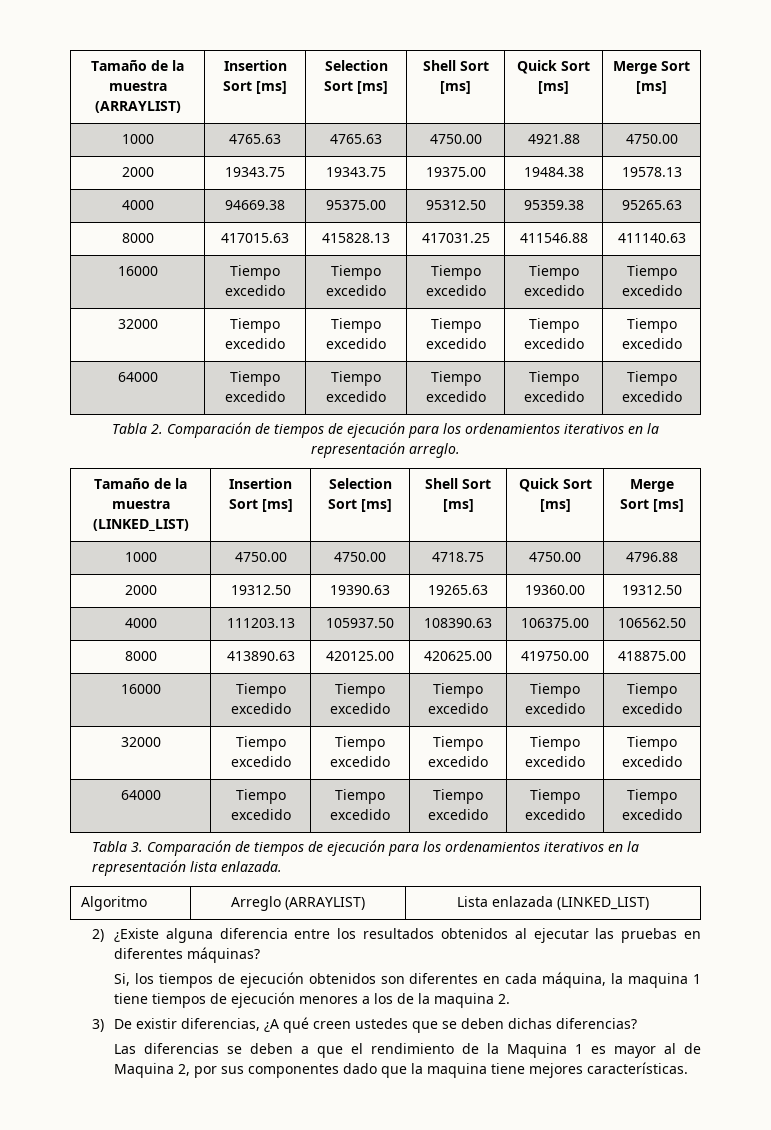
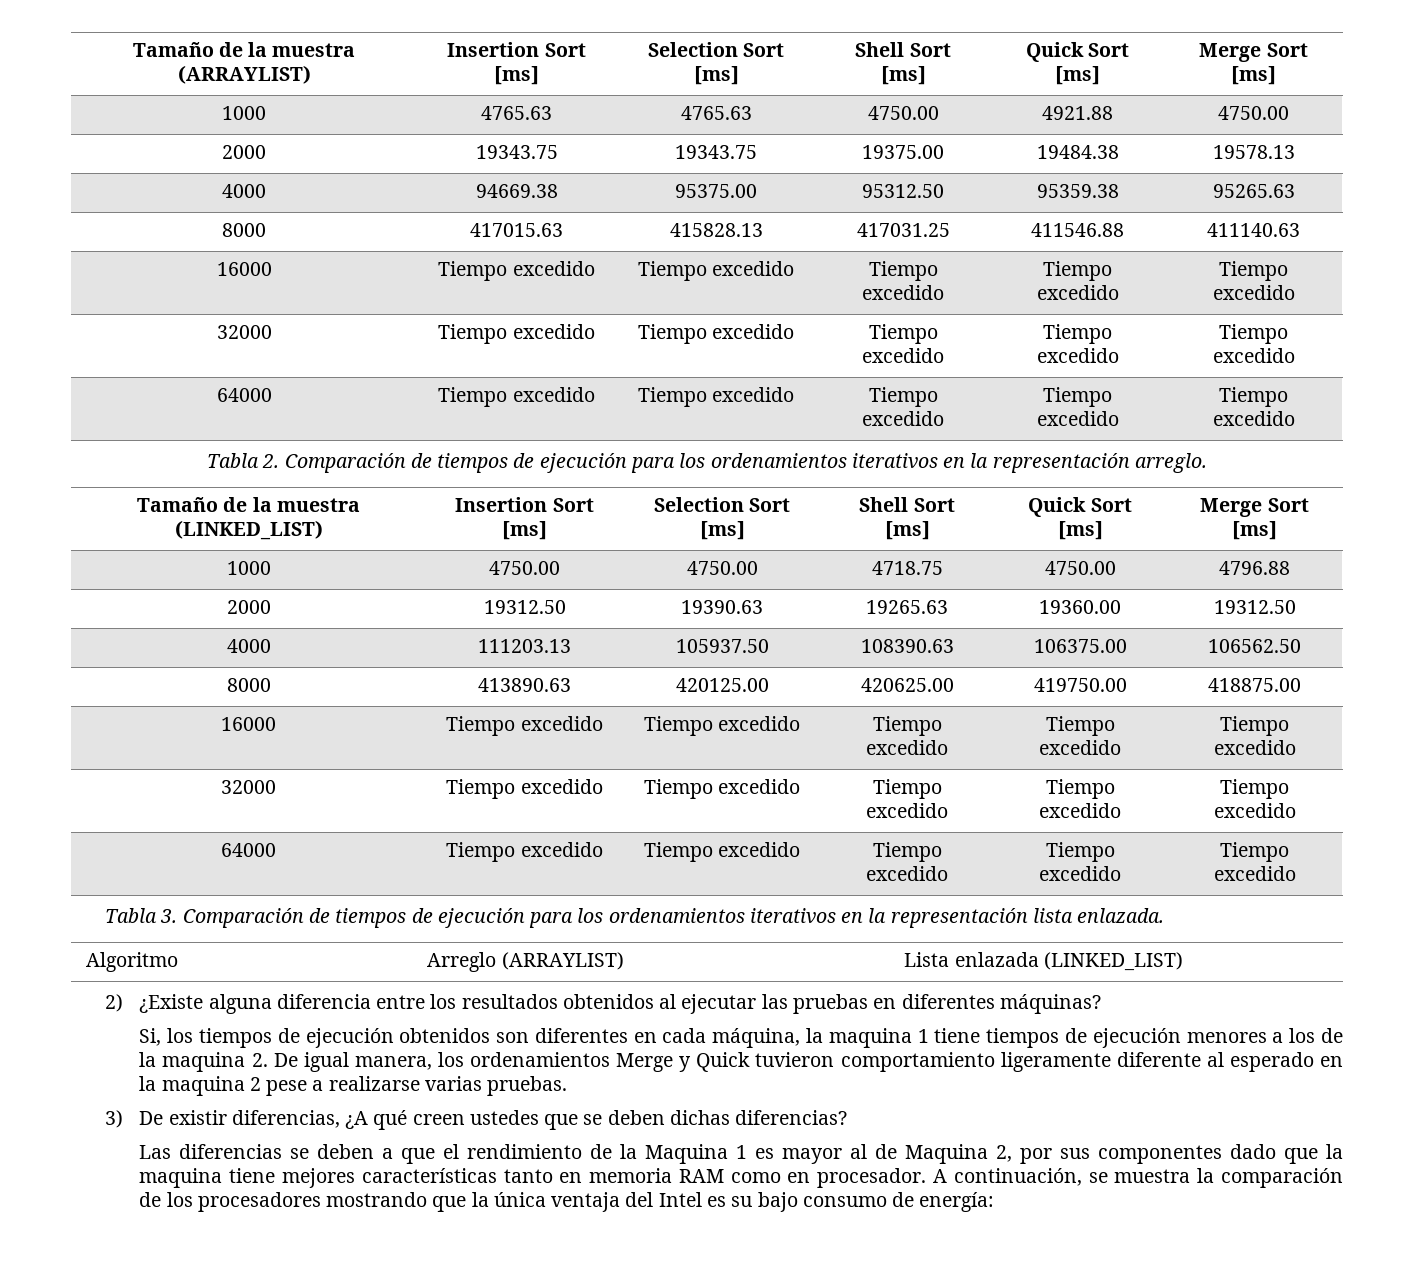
- Si, los tiempos de ejecución obtenidos son diferentes en cada máquina, la maquina 1 tiene tiempos de ejecución menores a los de la maquina 2.
+ Si, los tiempos de ejecución obtenidos son diferentes en cada máquina, la maquina 1 tiene tiempos de ejecución menores a los de la maquina 2. De igual manera, los ordenamientos Merge y Quick tuvieron comportamiento ligeramente diferente al esperado en la maquina 2 pese a realizarse varias pruebas.
- Las diferencias se deben a que el rendimiento de la Maquina 1 es mayor al de Maquina 2, por sus componentes dado que la maquina tiene mejores características.
+ Las diferencias se deben a que el rendimiento de la Maquina 1 es mayor al de Maquina 2, por sus componentes dado que la maquina tiene mejores características tanto en memoria RAM como en procesador. A continuación, se muestra la comparación de los procesadores mostrando que la única ventaja del Intel es su bajo consumo de energía:

